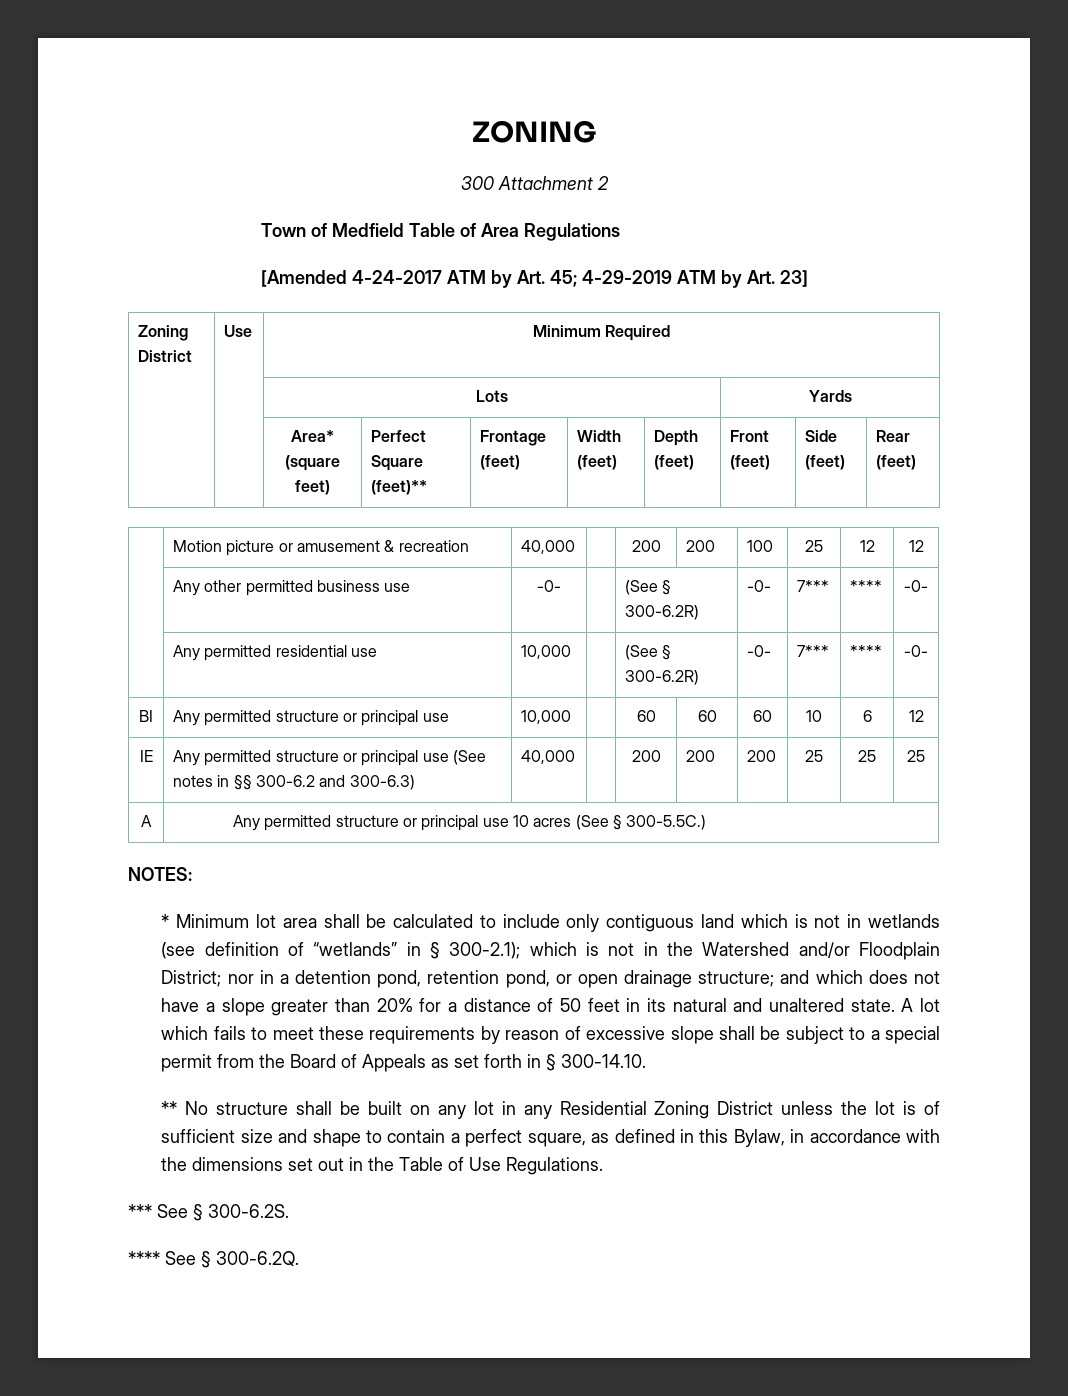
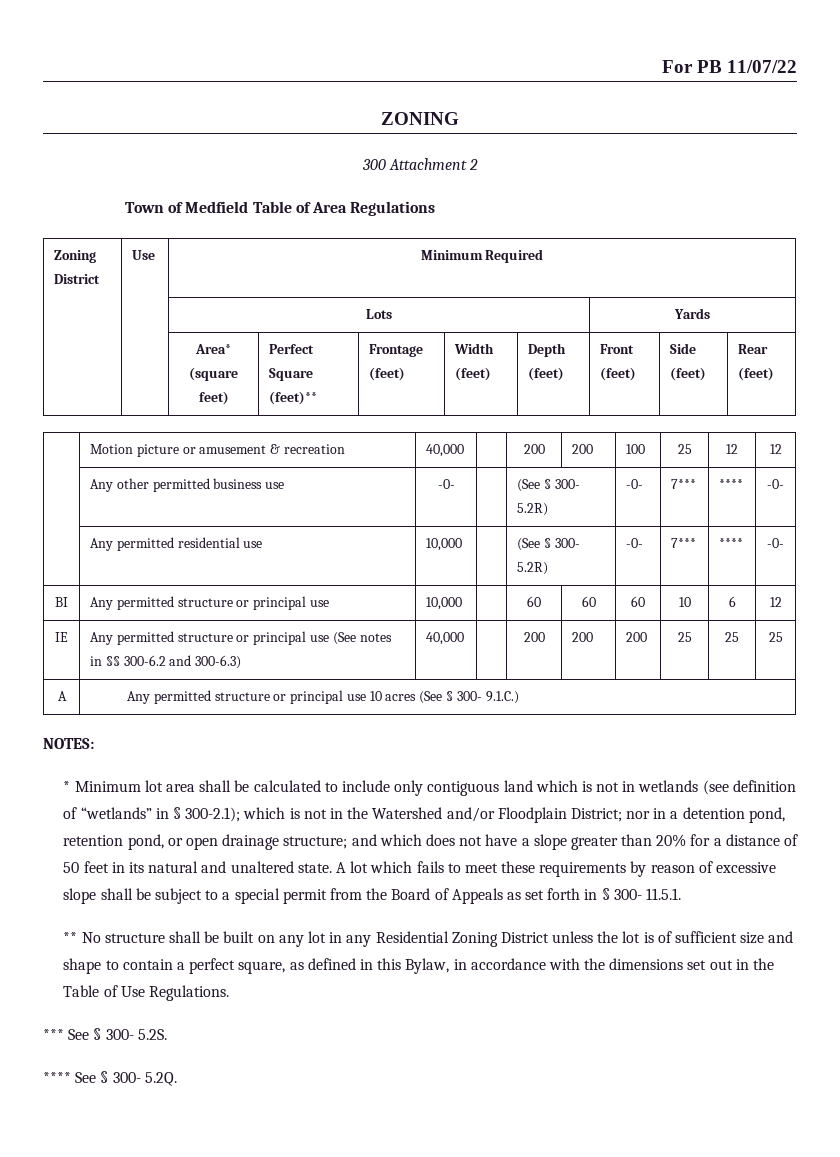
+ For PB 11/07/22
- [Amended 4-24-2017 ATM by Art. 45; 4-29-2019 ATM by Art. 23]
- | Any other permitted business use | -0- | | (See § 300-6.2R) | -0- | 7*** | **** | -0-
+ | Any other permitted business use | -0- | | (See § 300- 5.2R) | -0- | 7*** | **** | -0-
- | Any permitted residential use | 10,000 | | (See § 300-6.2R) | -0- | 7*** | **** | -0-
+ | Any permitted residential use | 10,000 | | (See § 300- 5.2R) | -0- | 7*** | **** | -0-
- A | Any permitted structure or principal use 10 acres (See § 300-5.5C.)
+ A | Any permitted structure or principal use 10 acres (See § 300- 9.1.C.)
- A lot which fails to meet these requirements by reason of excessive slope shall be subject to a special permit from the Board of Appeals as set forth in § 300-14.10.
+ A lot which fails to meet these requirements by reason of excessive slope shall be subject to a special permit from the Board of Appeals as set forth in § 300- 11.5.1.
- *** See § 300-6.2S.
+ *** See § 300- 5.2S.
- **** See § 300-6.2Q.
+ **** See § 300- 5.2Q.

